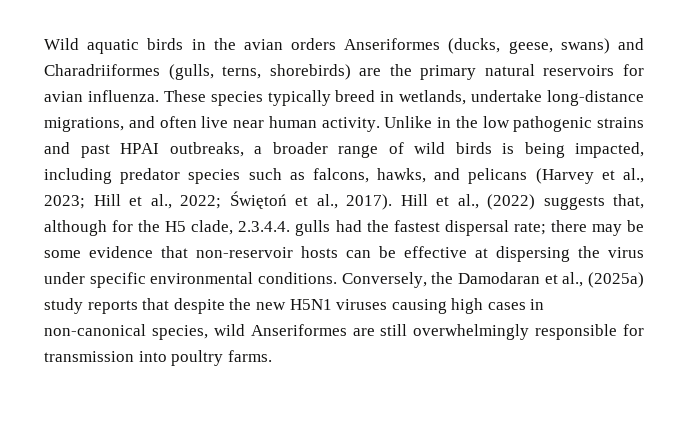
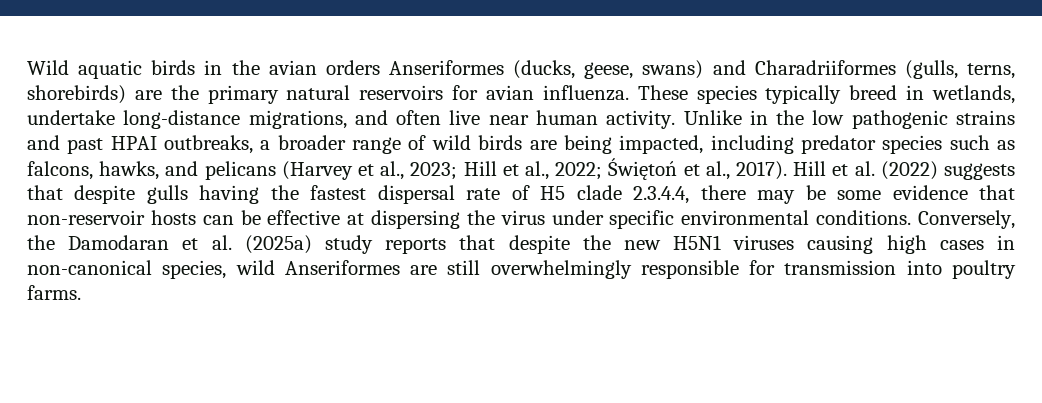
- Unlike in the low pathogenic strains and past HPAI outbreaks, a broader range of wild birds is being impacted, including predator species such as falcons, hawks, and pelicans (Harvey et al., 2023; Hill et al., 2022; Świętoń et al., 2017).
+ Unlike in the low pathogenic strains and past HPAI outbreaks, a broader range of wild birds are being impacted, including predator species such as falcons, hawks, and pelicans (Harvey et al., 2023; Hill et al., 2022; Świętoń et al., 2017).
- Hill et al., (2022) suggests that, although for the H5 clade, 2.3.4.4. gulls had the fastest dispersal rate; there may be some evidence that non-reservoir hosts can be effective at dispersing the virus under specific environmental conditions.
+ Hill et al. (2022) suggests that despite gulls having the fastest dispersal rate of H5 clade 2.3.4.4, there may be some evidence that non-reservoir hosts can be effective at dispersing the virus under specific environmental conditions.
- Conversely, the Damodaran et al., (2025a) study reports that despite the new H5N1 viruses causing high cases in non-canonical species, wild Anseriformes are still overwhelmingly responsible for transmission into poultry farms.
+ Conversely, the Damodaran et al. (2025a) study reports that despite the new H5N1 viruses causing high cases in non-canonical species, wild Anseriformes are still overwhelmingly responsible for transmission into poultry farms.

